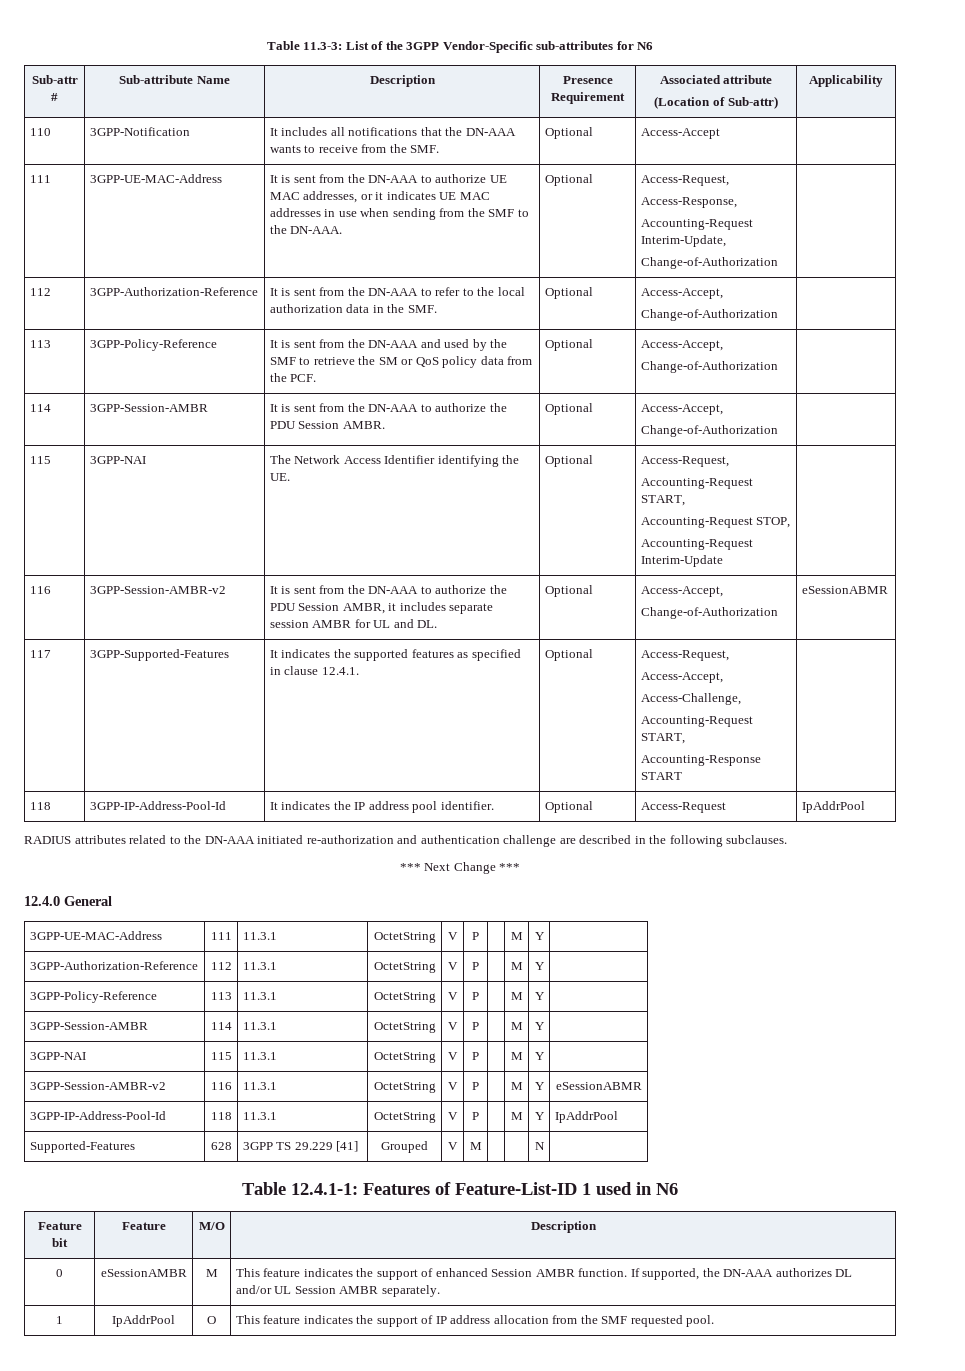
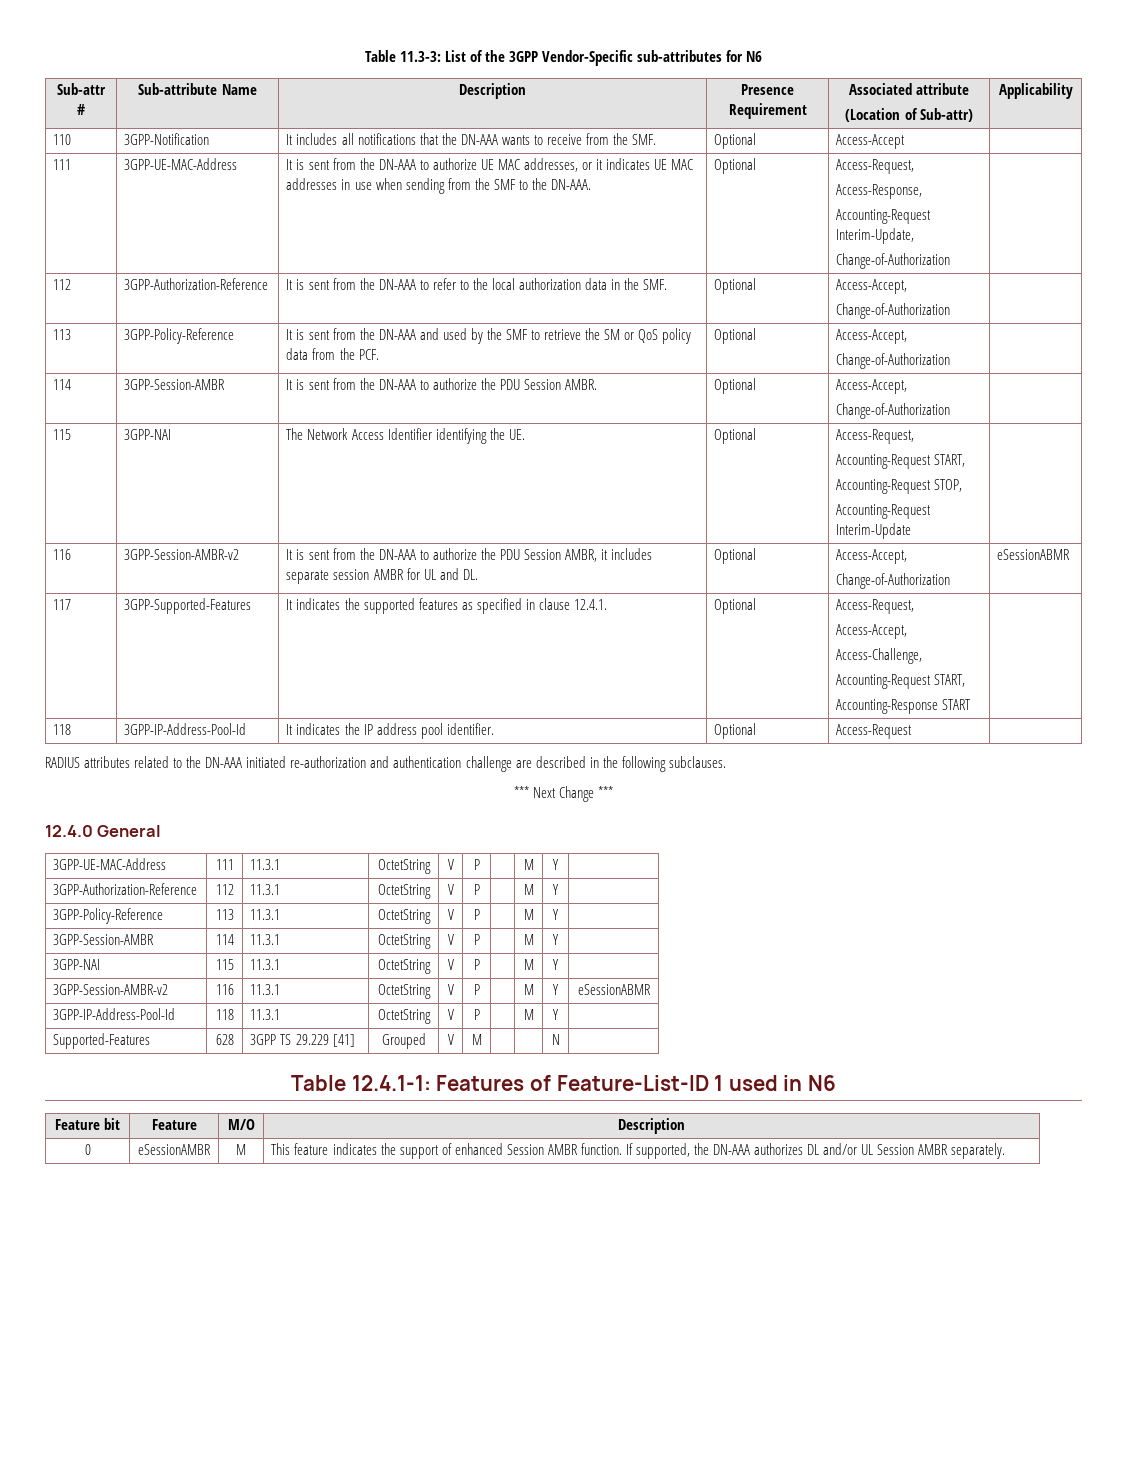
- 118 | 3GPP-IP-Address-Pool-Id | It indicates the IP address pool identifier. | Optional | Access-Request | IpAddrPool
+ 118 | 3GPP-IP-Address-Pool-Id | It indicates the IP address pool identifier. | Optional | Access-Request |
- 3GPP-IP-Address-Pool-Id | 118 | 11.3.1 | OctetString | V | P | | M | Y | IpAddrPool
+ 3GPP-IP-Address-Pool-Id | 118 | 11.3.1 | OctetString | V | P | | M | Y |
- 1 | IpAddrPool | O | This feature indicates the support of IP address allocation from the SMF requested pool.

